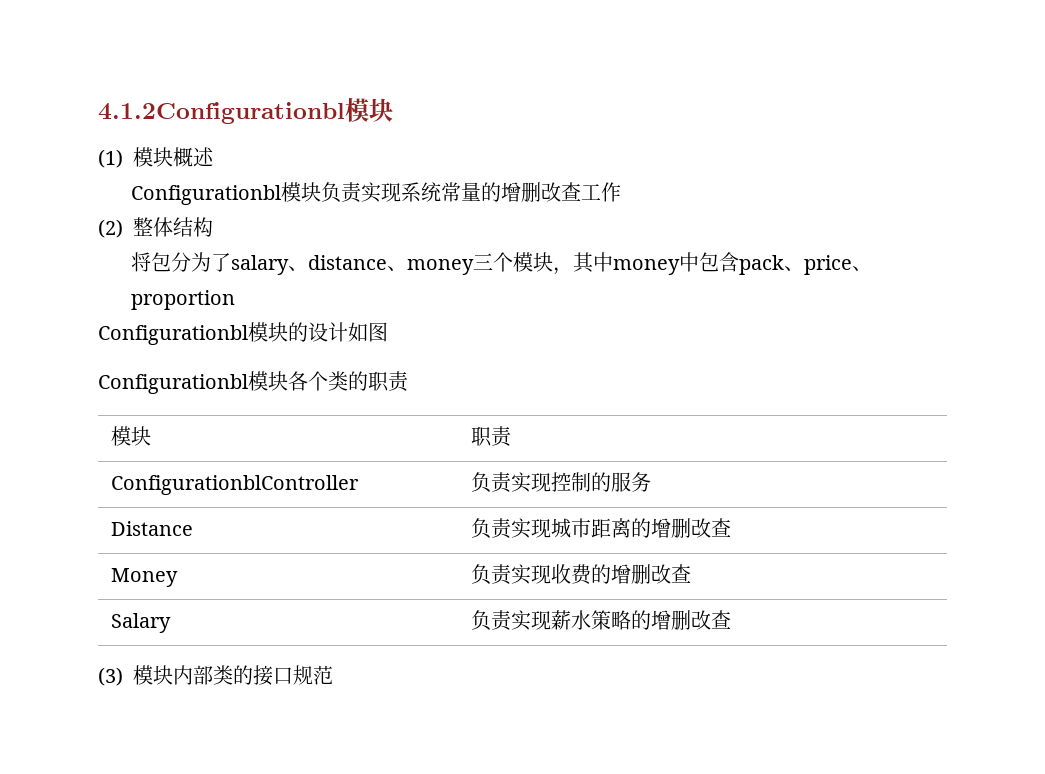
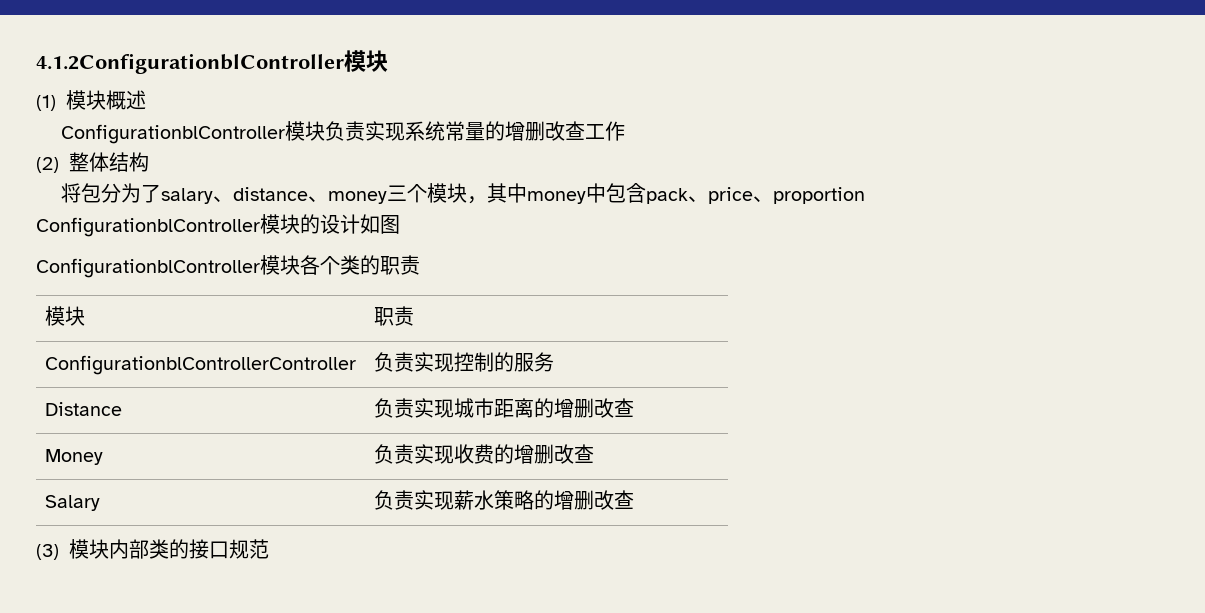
- 4.1.2Configurationbl模块
+ 4.1.2ConfigurationblController模块
- Configurationbl模块负责实现系统常量的增删改查工作
+ ConfigurationblController模块负责实现系统常量的增删改查工作
- Configurationbl模块的设计如图
+ ConfigurationblController模块的设计如图
- Configurationbl模块各个类的职责
+ ConfigurationblController模块各个类的职责
- ConfigurationblController | 负责实现控制的服务
+ ConfigurationblControllerController | 负责实现控制的服务

